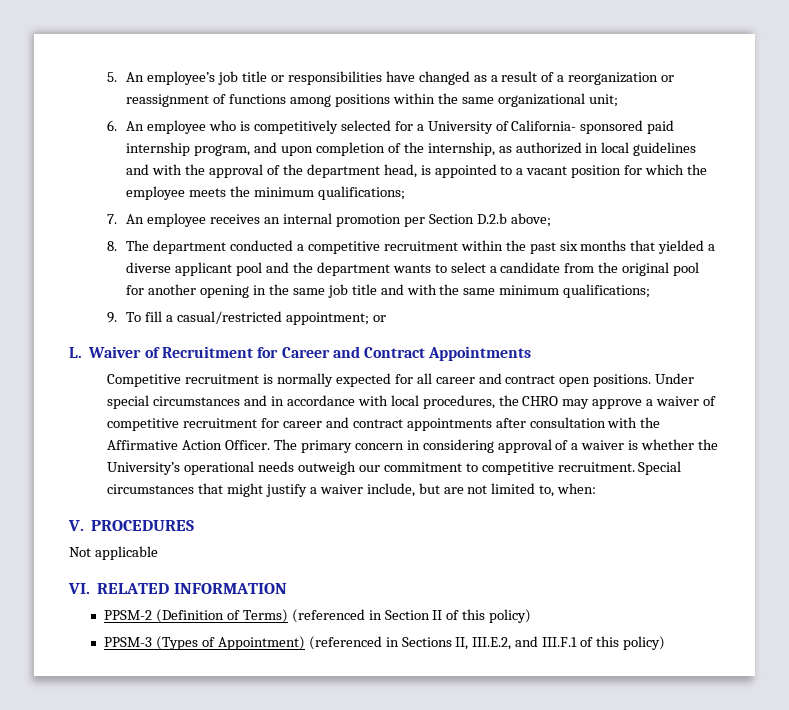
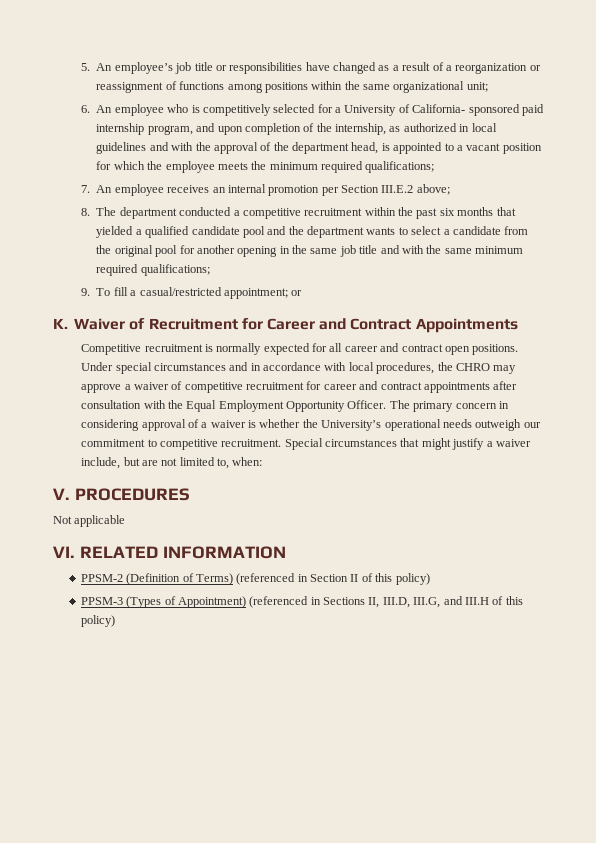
- 6. An employee who is competitively selected for a University of California- sponsored paid internship program, and upon completion of the internship, as authorized in local guidelines and with the approval of the department head, is appointed to a vacant position for which the employee meets the minimum qualifications;
+ 6. An employee who is competitively selected for a University of California- sponsored paid internship program, and upon completion of the internship, as authorized in local guidelines and with the approval of the department head, is appointed to a vacant position for which the employee meets the minimum required qualifications;
- 7. An employee receives an internal promotion per Section D.2.b above;
+ 7. An employee receives an internal promotion per Section III.E.2 above;
- 8. The department conducted a competitive recruitment within the past six months that yielded a diverse applicant pool and the department wants to select a candidate from the original pool for another opening in the same job title and with the same minimum qualifications;
+ 8. The department conducted a competitive recruitment within the past six months that yielded a qualified candidate pool and the department wants to select a candidate from the original pool for another opening in the same job title and with the same minimum required qualifications;
- L. Waiver of Recruitment for Career and Contract Appointments
+ K. Waiver of Recruitment for Career and Contract Appointments
- Under special circumstances and in accordance with local procedures, the CHRO may approve a waiver of competitive recruitment for career and contract appointments after consultation with the Affirmative Action Officer.
+ Under special circumstances and in accordance with local procedures, the CHRO may approve a waiver of competitive recruitment for career and contract appointments after consultation with the Equal Employment Opportunity Officer.
- PPSM-3 (Types of Appointment) (referenced in Sections II, III.E.2, and III.F.1 of this policy)
+ PPSM-3 (Types of Appointment) (referenced in Sections II, III.D, III.G, and III.H of this policy)

